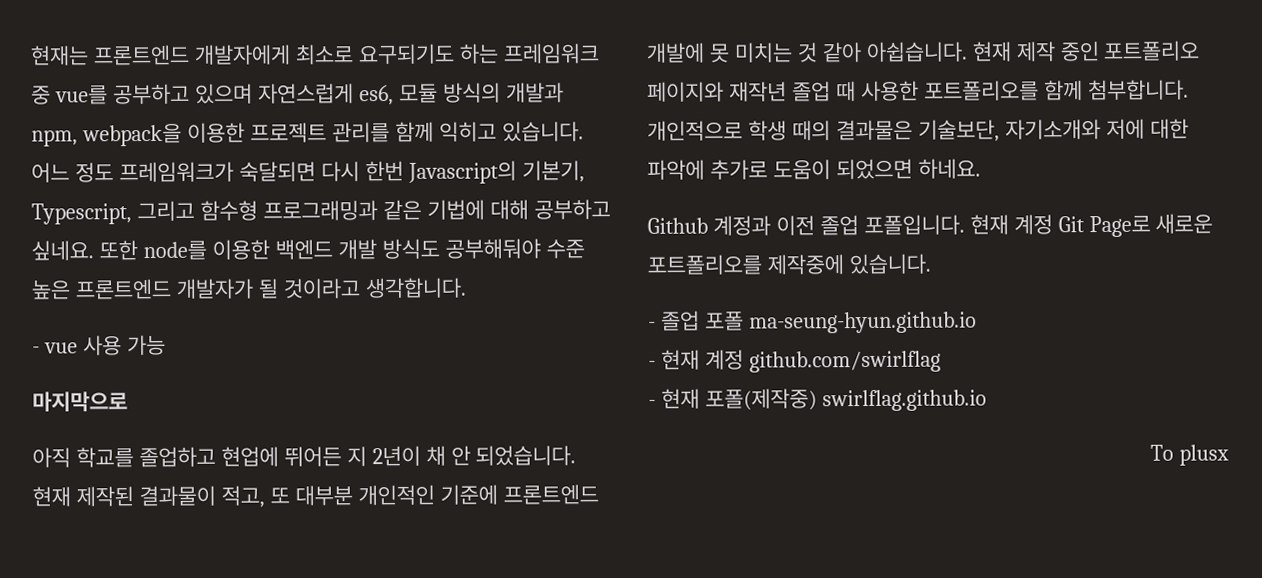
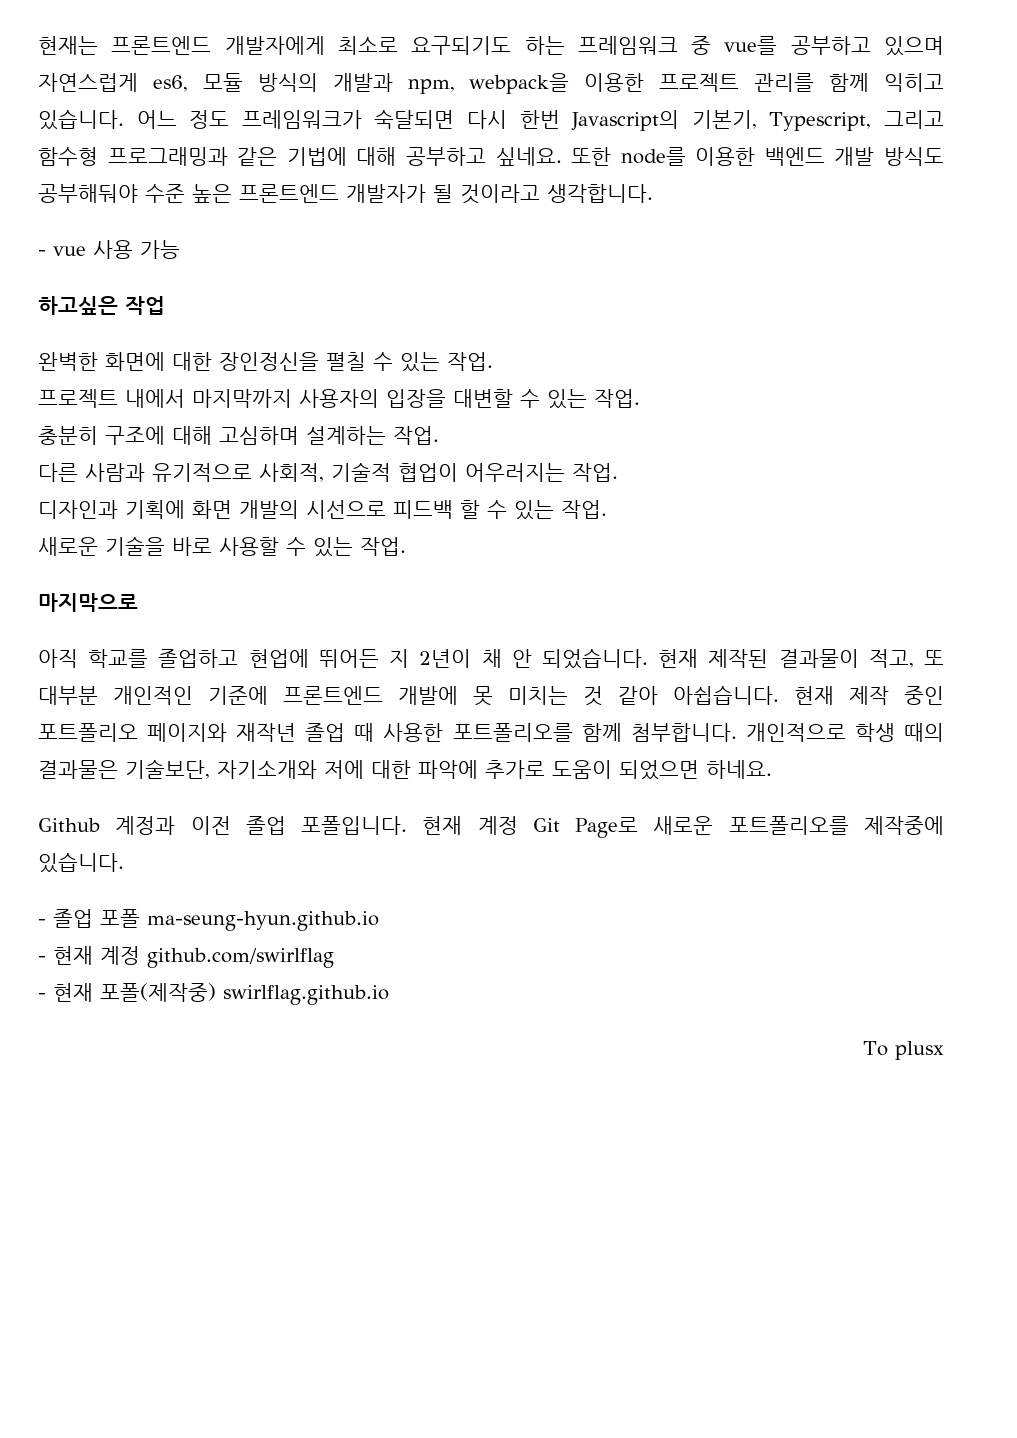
+ 하고싶은 작업
+ 완벽한 화면에 대한 장인정신을 펼칠 수 있는 작업.
+ 프로젝트 내에서 마지막까지 사용자의 입장을 대변할 수 있는 작업.
+ 충분히 구조에 대해 고심하며 설계하는 작업.
+ 다른 사람과 유기적으로 사회적, 기술적 협업이 어우러지는 작업.
+ 디자인과 기획에 화면 개발의 시선으로 피드백 할 수 있는 작업.
+ 새로운 기술을 바로 사용할 수 있는 작업.

